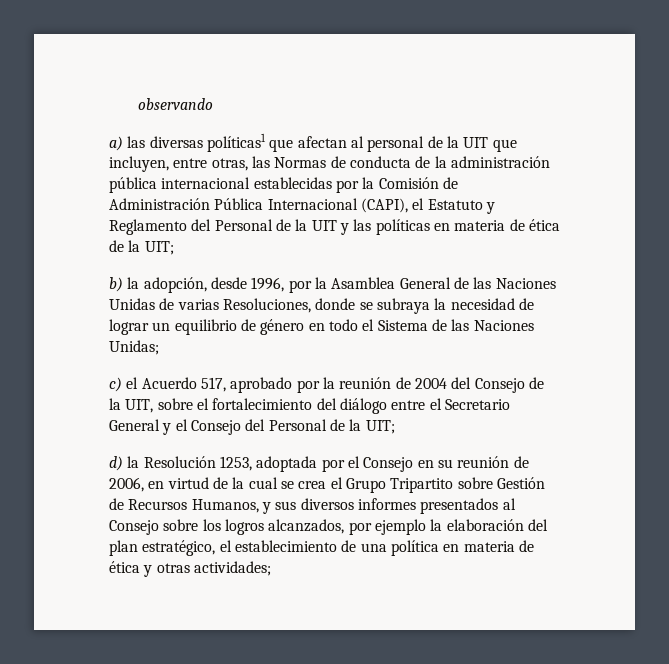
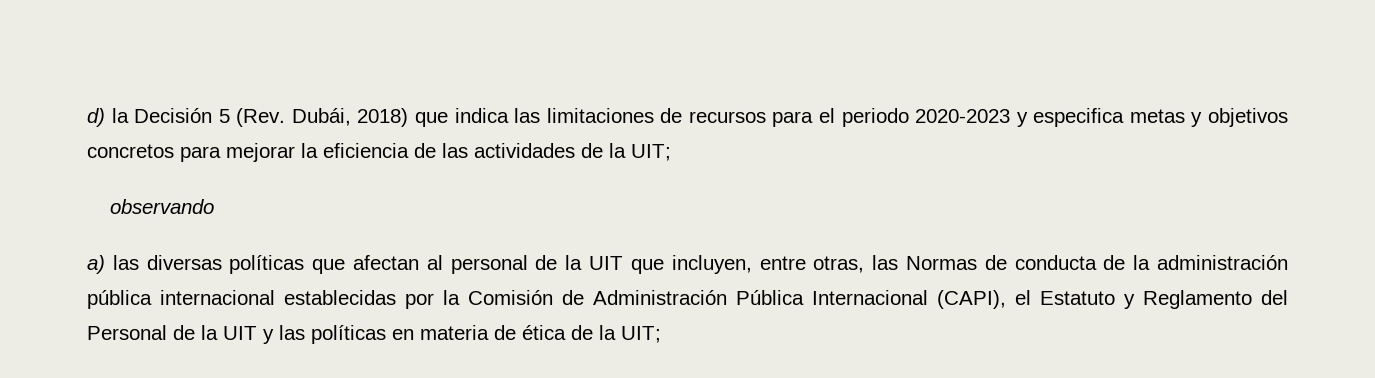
+ d) la Decisión 5 (Rev. Dubái, 2018) que indica las limitaciones de recursos para el periodo 2020-2023 y especifica metas y objetivos concretos para mejorar la eficiencia de las actividades de la UIT;
- a) las diversas políticas1 que afectan al personal de la UIT que incluyen, entre otras, las Normas de conducta de la administración pública internacional establecidas por la Comisión de Administración Pública Internacional (CAPI), el Estatuto y Reglamento del Personal de la UIT y las políticas en materia de ética de la UIT;
+ a) las diversas políticas que afectan al personal de la UIT que incluyen, entre otras, las Normas de conducta de la administración pública internacional establecidas por la Comisión de Administración Pública Internacional (CAPI), el Estatuto y Reglamento del Personal de la UIT y las políticas en materia de ética de la UIT;
- b) la adopción, desde 1996, por la Asamblea General de las Naciones Unidas de varias Resoluciones, donde se subraya la necesidad de lograr un equilibrio de género en todo el Sistema de las Naciones Unidas;
- c) el Acuerdo 517, aprobado por la reunión de 2004 del Consejo de la UIT, sobre el fortalecimiento del diálogo entre el Secretario General y el Consejo del Personal de la UIT;
- d) la Resolución 1253, adoptada por el Consejo en su reunión de 2006, en virtud de la cual se crea el Grupo Tripartito sobre Gestión de Recursos Humanos, y sus diversos informes presentados al Consejo sobre los logros alcanzados, por ejemplo la elaboración del plan estratégico, el establecimiento de una política en materia de ética y otras actividades;

